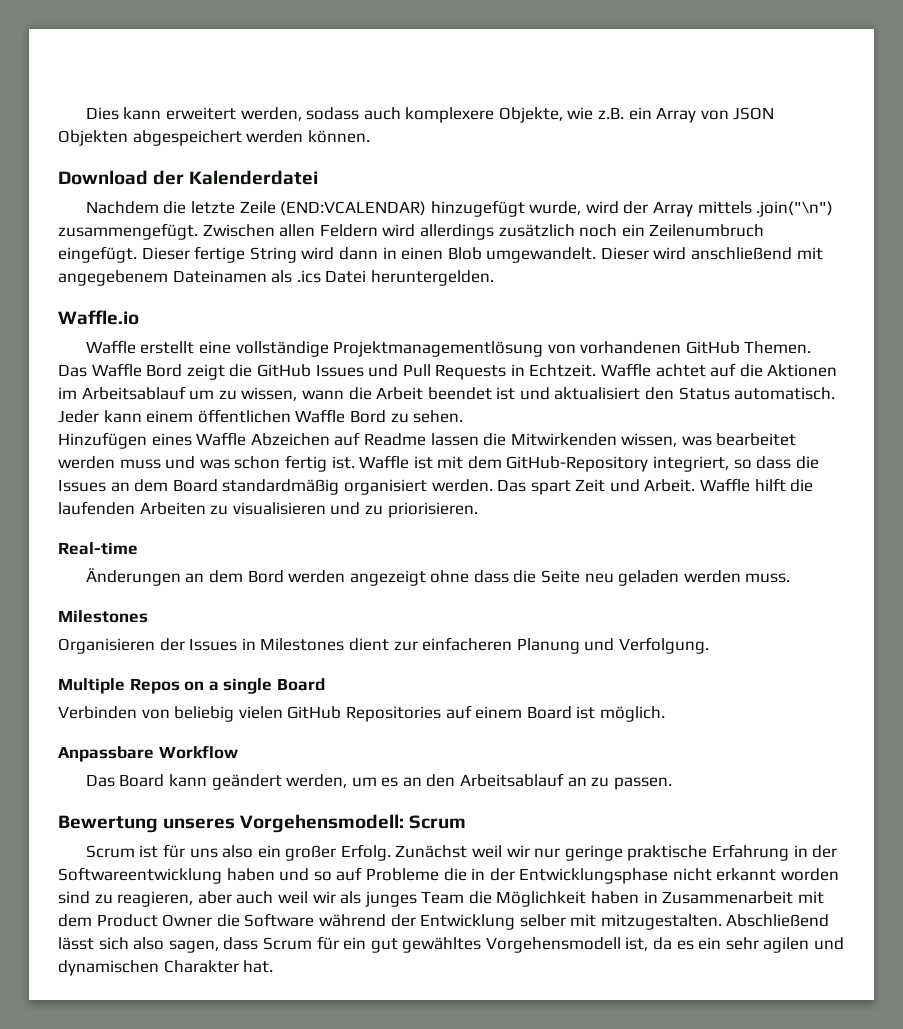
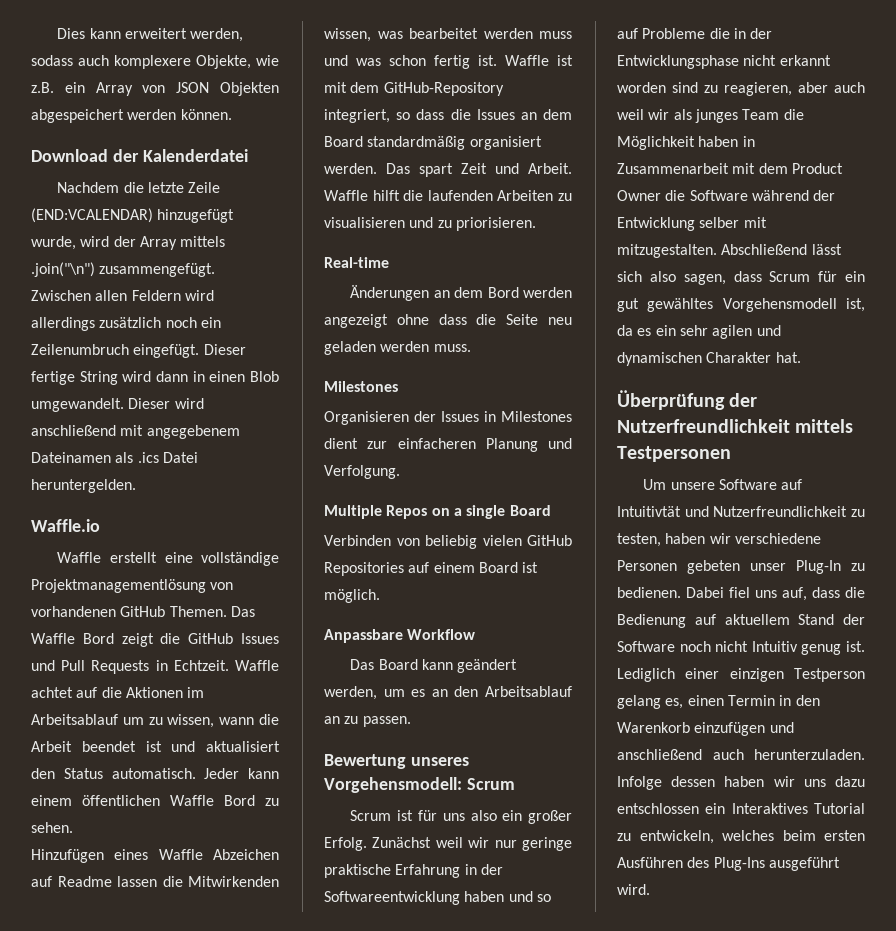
+ Überprüfung der Nutzerfreundlichkeit mittels Testpersonen
+ Um unsere Software auf Intuitivtät und Nutzerfreundlichkeit zu testen, haben wir verschiedene Personen gebeten unser Plug-In zu bedienen. Dabei fiel uns auf, dass die Bedienung auf aktuellem Stand der Software noch nicht Intuitiv genug ist. Lediglich einer einzigen Testperson gelang es, einen Termin in den Warenkorb einzufügen und anschließend auch herunterzuladen. Infolge dessen haben wir uns dazu entschlossen ein Interaktives Tutorial zu entwickeln, welches beim ersten Ausführen des Plug-Ins ausgeführt wird.

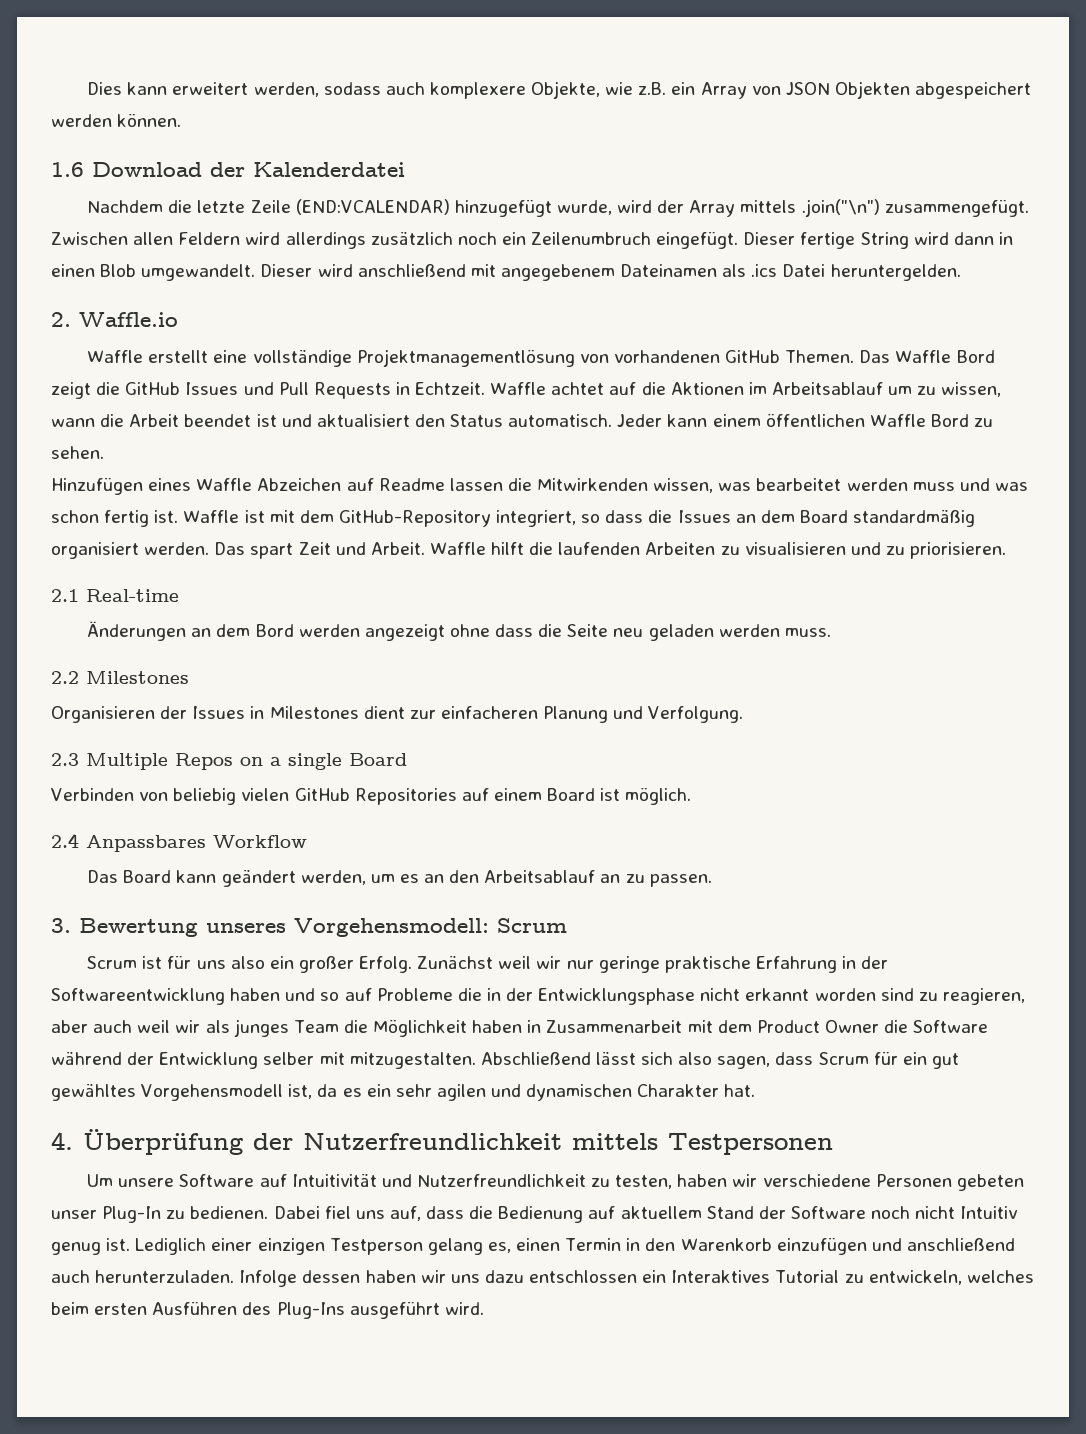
- Download der Kalenderdatei
+ 1.6 Download der Kalenderdatei
- Waffle.io
+ 2. Waffle.io
- Real-time
+ 2.1 Real-time
  Änderungen an dem Bord werden angezeigt ohne dass die Seite neu geladen werden muss.
- Milestones
+ 2.2 Milestones
- Multiple Repos on a single Board
+ 2.3 Multiple Repos on a single Board
- Anpassbare Workflow
+ 2.4 Anpassbares Workflow
- Bewertung unseres Vorgehensmodell: Scrum
+ 3. Bewertung unseres Vorgehensmodell: Scrum
- Überprüfung der Nutzerfreundlichkeit mittels Testpersonen
+ 4. Überprüfung der Nutzerfreundlichkeit mittels Testpersonen
- Um unsere Software auf Intuitivtät und Nutzerfreundlichkeit zu testen, haben wir verschiedene Personen gebeten unser Plug-In zu bedienen.
+ Um unsere Software auf Intuitivität und Nutzerfreundlichkeit zu testen, haben wir verschiedene Personen gebeten unser Plug-In zu bedienen.

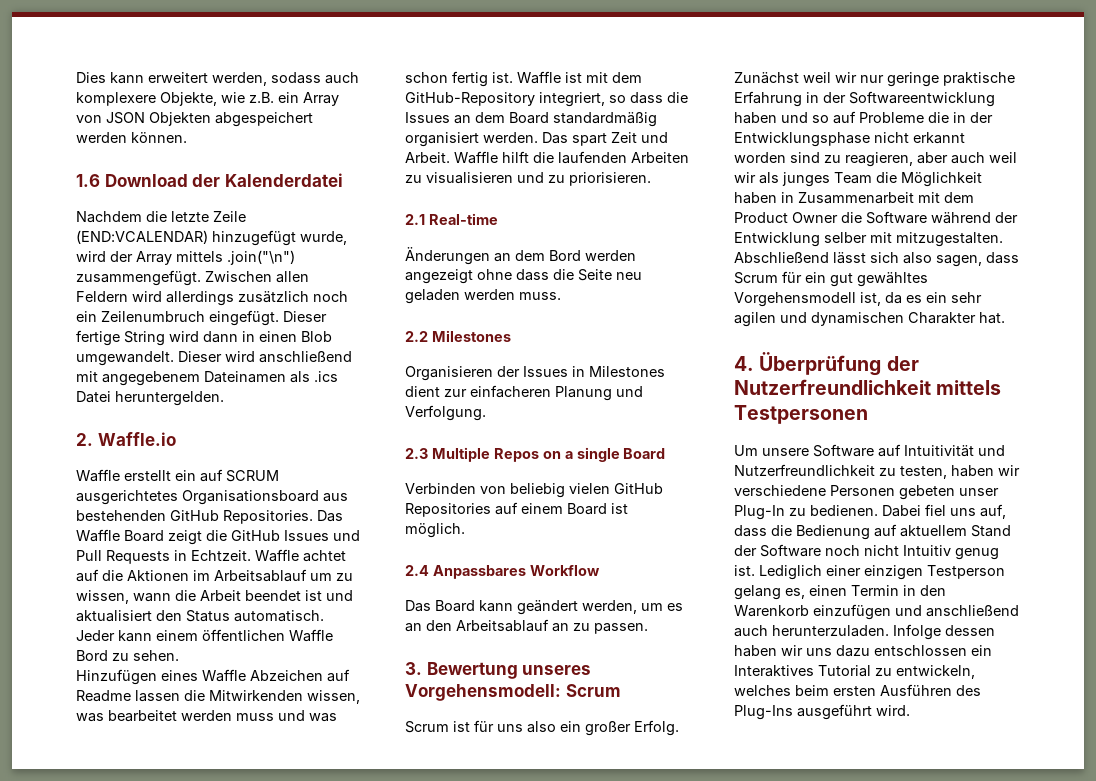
- Waffle erstellt eine vollständige Projektmanagementlösung von vorhandenen GitHub Themen.
+ Waffle erstellt ein auf SCRUM ausgerichtetes Organisationsboard aus bestehenden GitHub Repositories.
- Das Waffle Bord zeigt die GitHub Issues und Pull Requests in Echtzeit.
+ Das Waffle Board zeigt die GitHub Issues und Pull Requests in Echtzeit.

